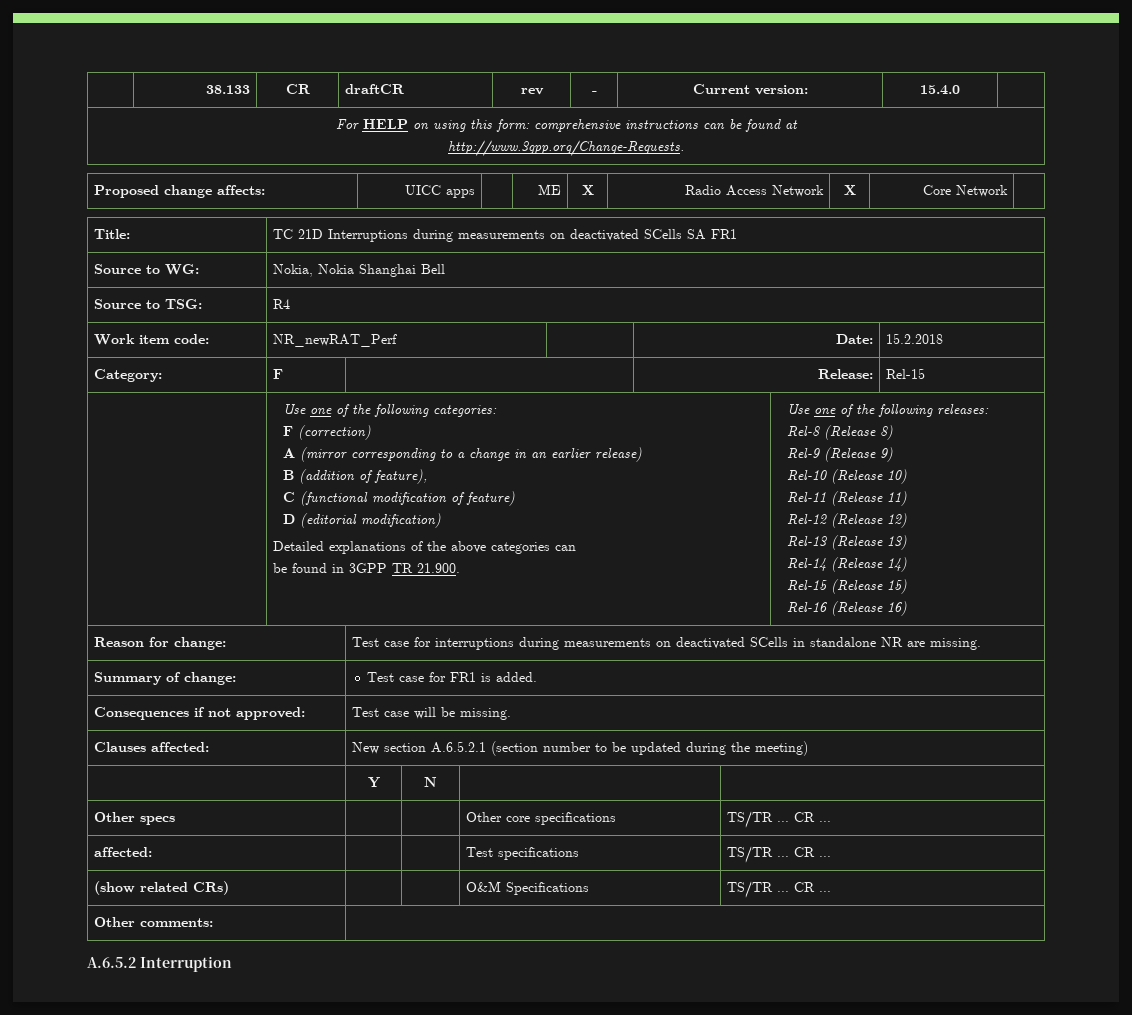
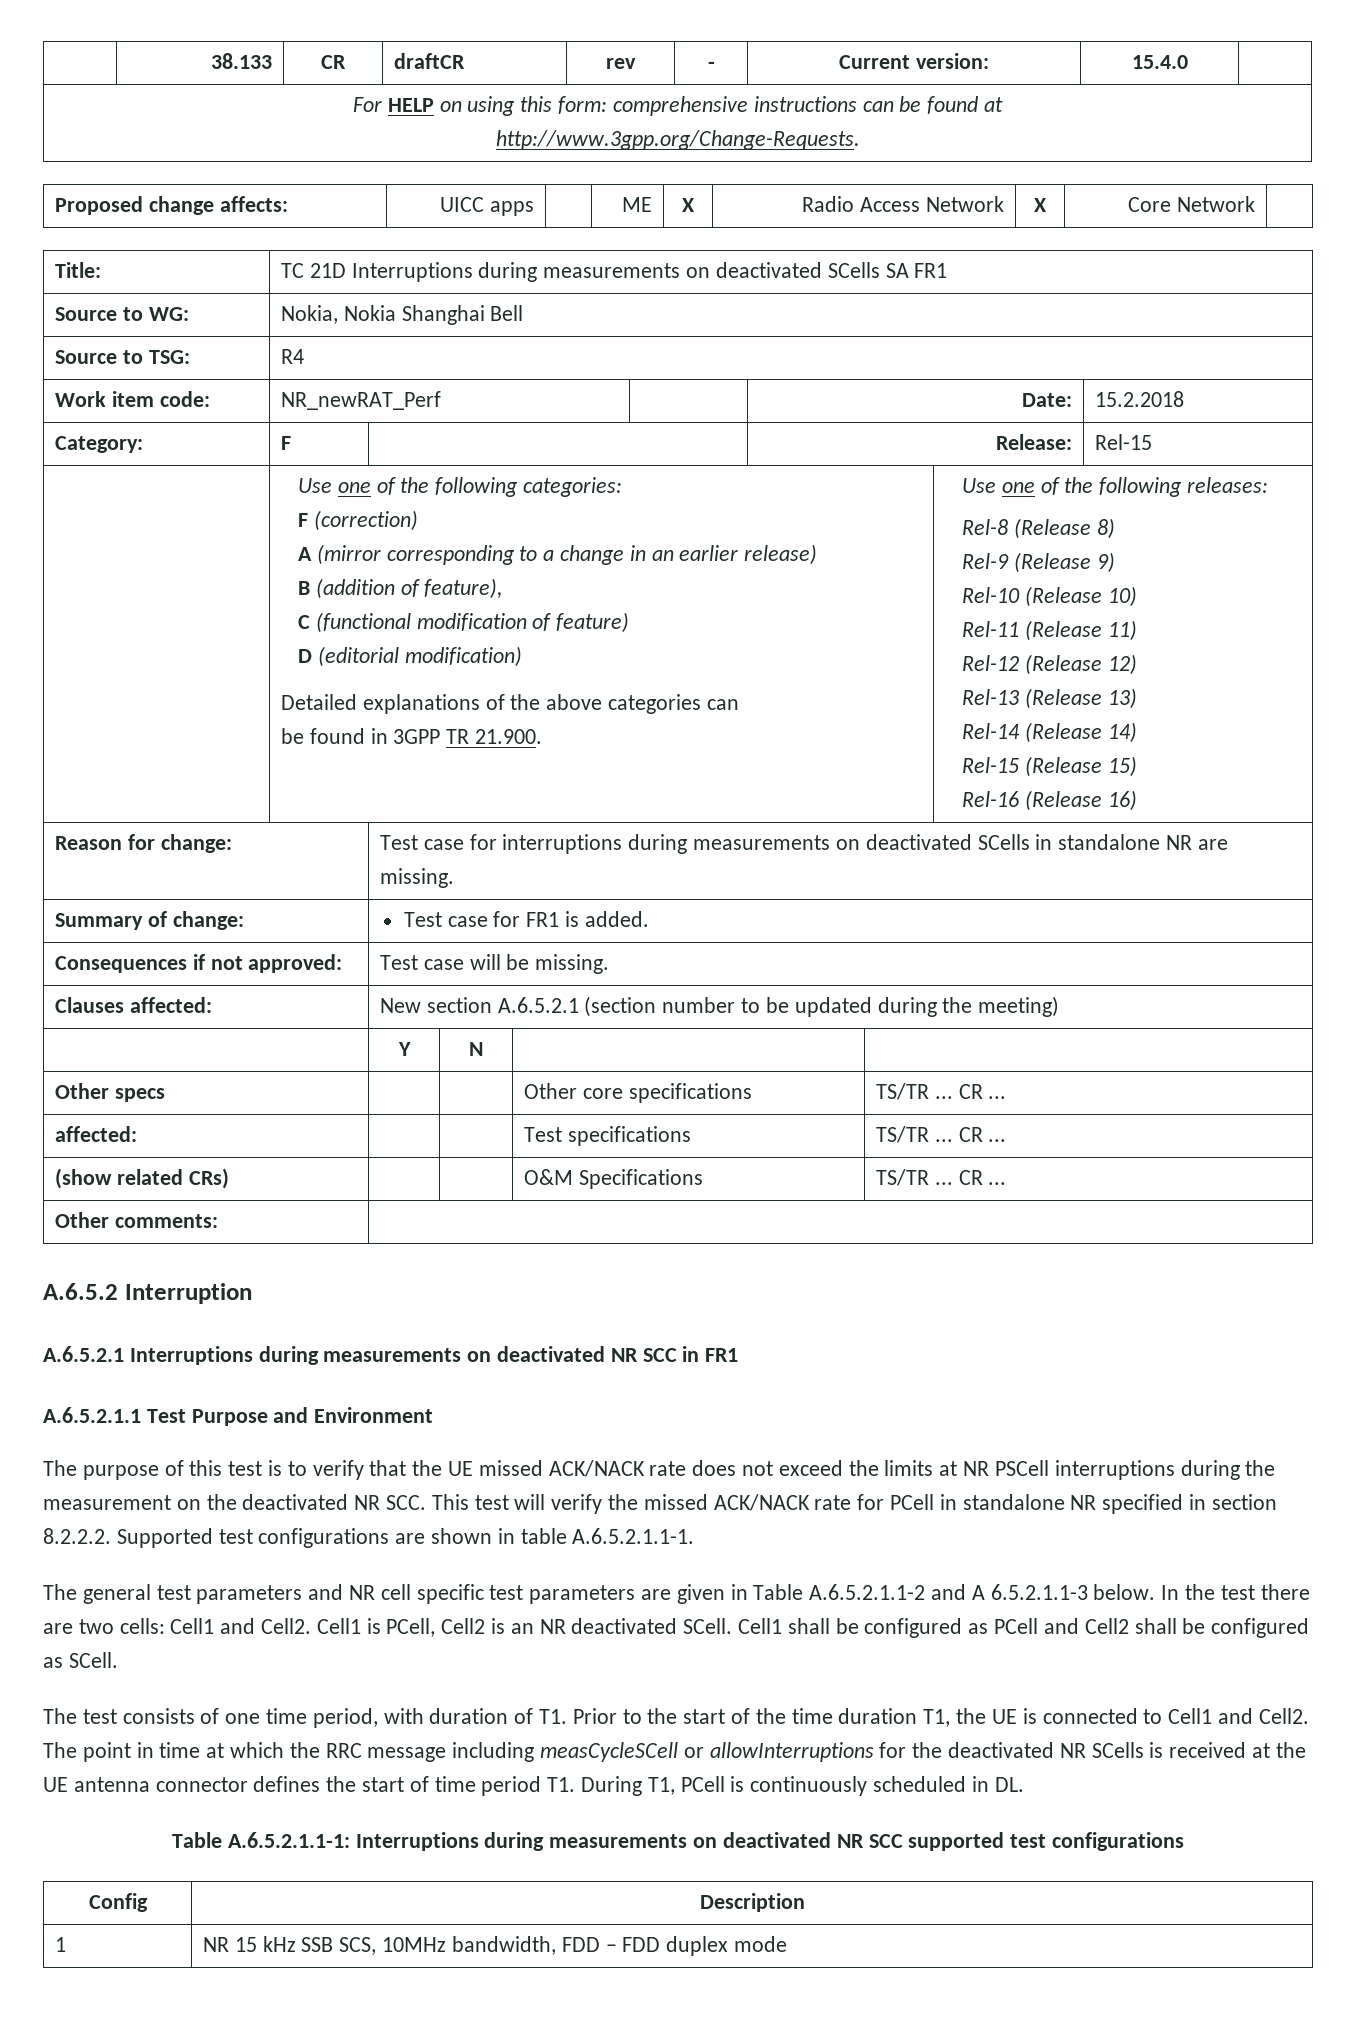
+ A.6.5.2.1 Interruptions during measurements on deactivated NR SCC in FR1
+ A.6.5.2.1.1 Test Purpose and Environment
+ The purpose of this test is to verify that the UE missed ACK/NACK rate does not exceed the limits at NR PSCell interruptions during the measurement on the deactivated NR SCC. This test will verify the missed ACK/NACK rate for PCell in standalone NR specified in section 8.2.2.2. Supported test configurations are shown in table A.6.5.2.1.1-1.
+ The general test parameters and NR cell specific test parameters are given in Table A.6.5.2.1.1-2 and A 6.5.2.1.1-3 below. In the test there are two cells: Cell1 and Cell2. Cell1 is PCell, Cell2 is an NR deactivated SCell. Cell1 shall be configured as PCell and Cell2 shall be configured as SCell.
+ The test consists of one time period, with duration of T1. Prior to the start of the time duration T1, the UE is connected to Cell1 and Cell2. The point in time at which the RRC message including measCycleSCell or allowInterruptions for the deactivated NR SCells is received at the UE antenna connector defines the start of time period T1. During T1, PCell is continuously scheduled in DL.
+ Table A.6.5.2.1.1-1: Interruptions during measurements on deactivated NR SCC supported test configurations
+ Config | Description
+ 1 | NR 15 kHz SSB SCS, 10MHz bandwidth, FDD – FDD duplex mode

